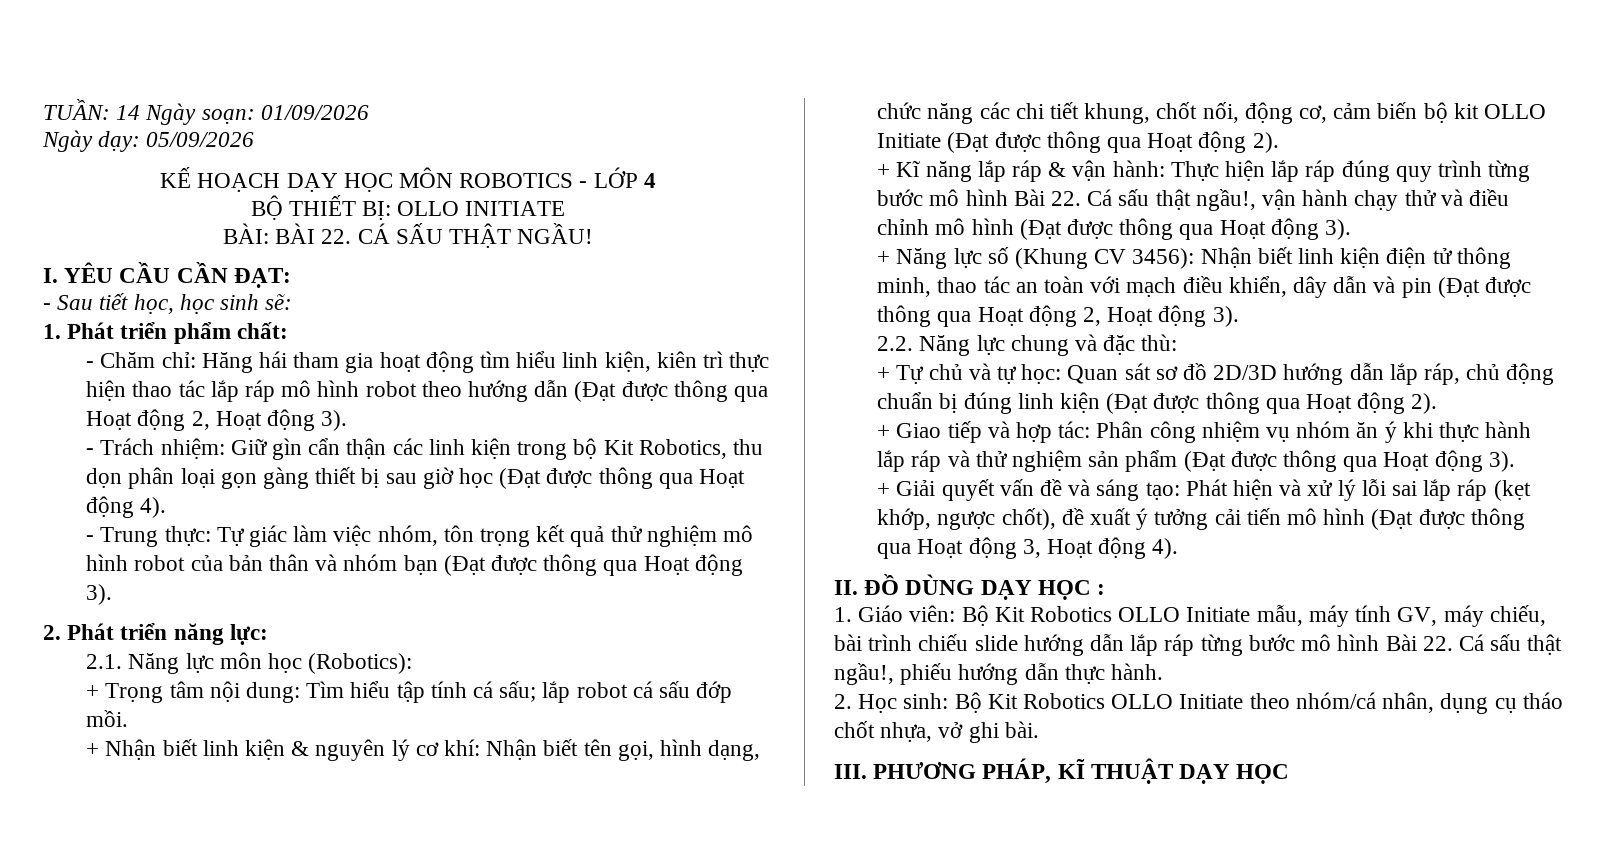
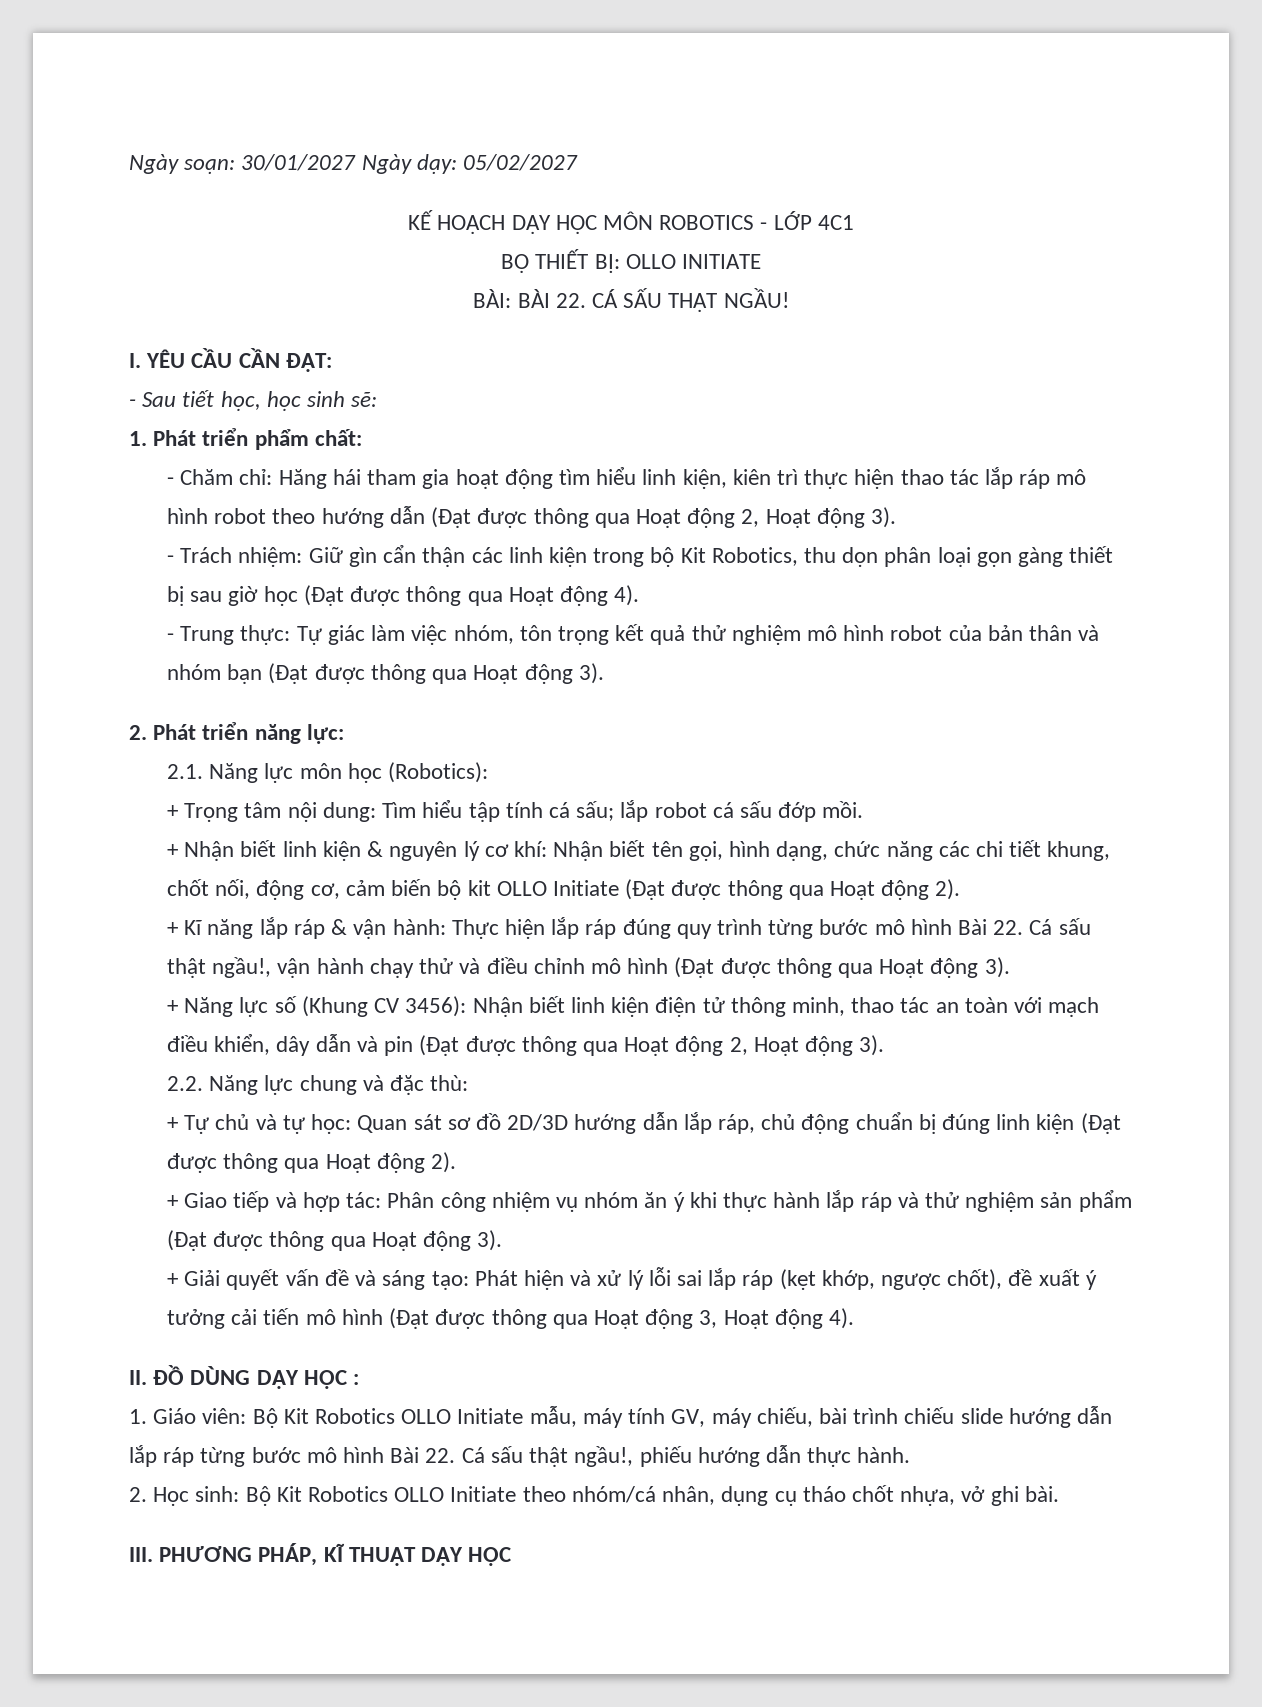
- TUẦN: 14 Ngày soạn: 01/09/2026
- Ngày dạy: 05/09/2026
+ Ngày soạn: 30/01/2027 Ngày dạy: 05/02/2027
- KẾ HOẠCH DẠY HỌC MÔN ROBOTICS - LỚP 4
+ KẾ HOẠCH DẠY HỌC MÔN ROBOTICS - LỚP 4C1

